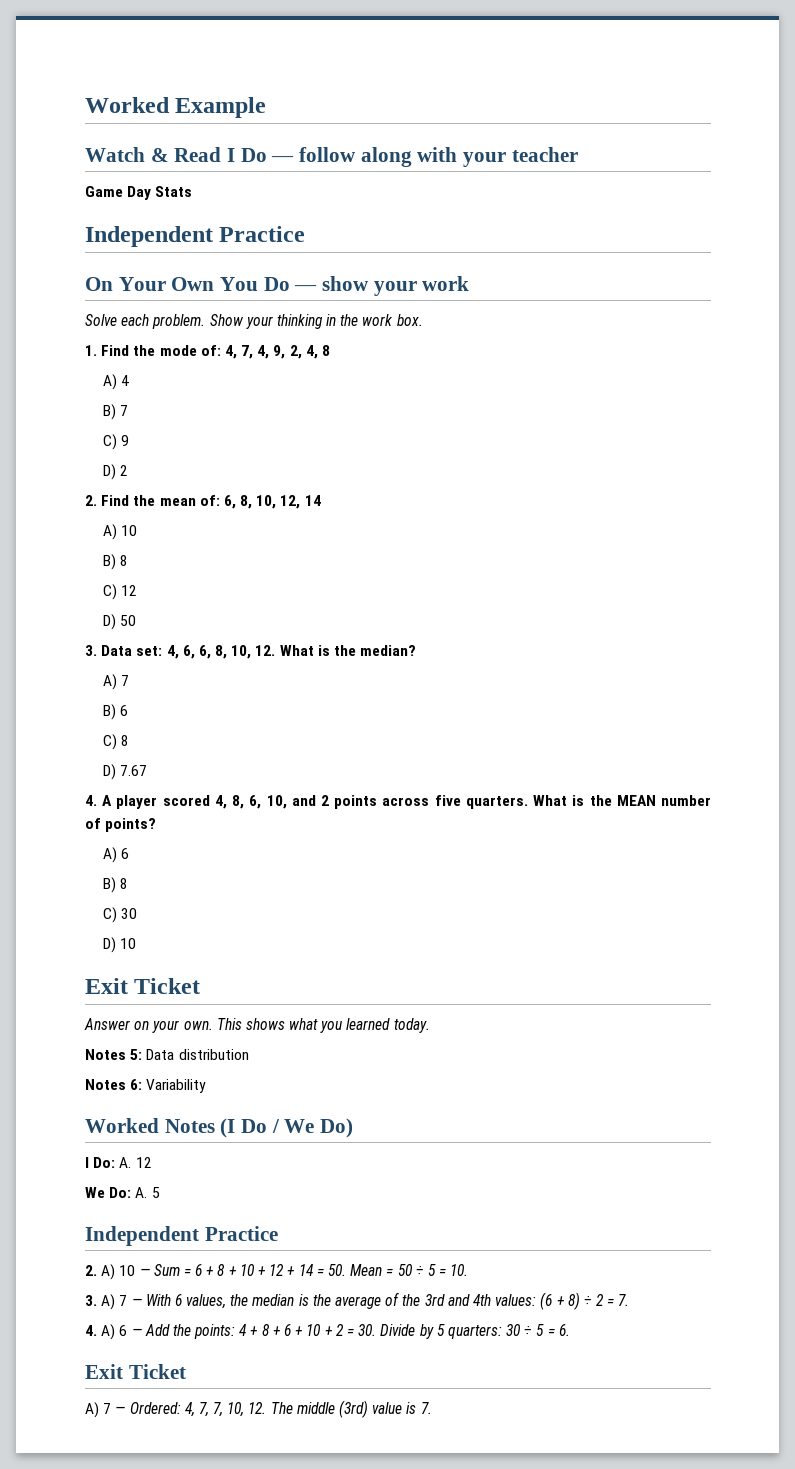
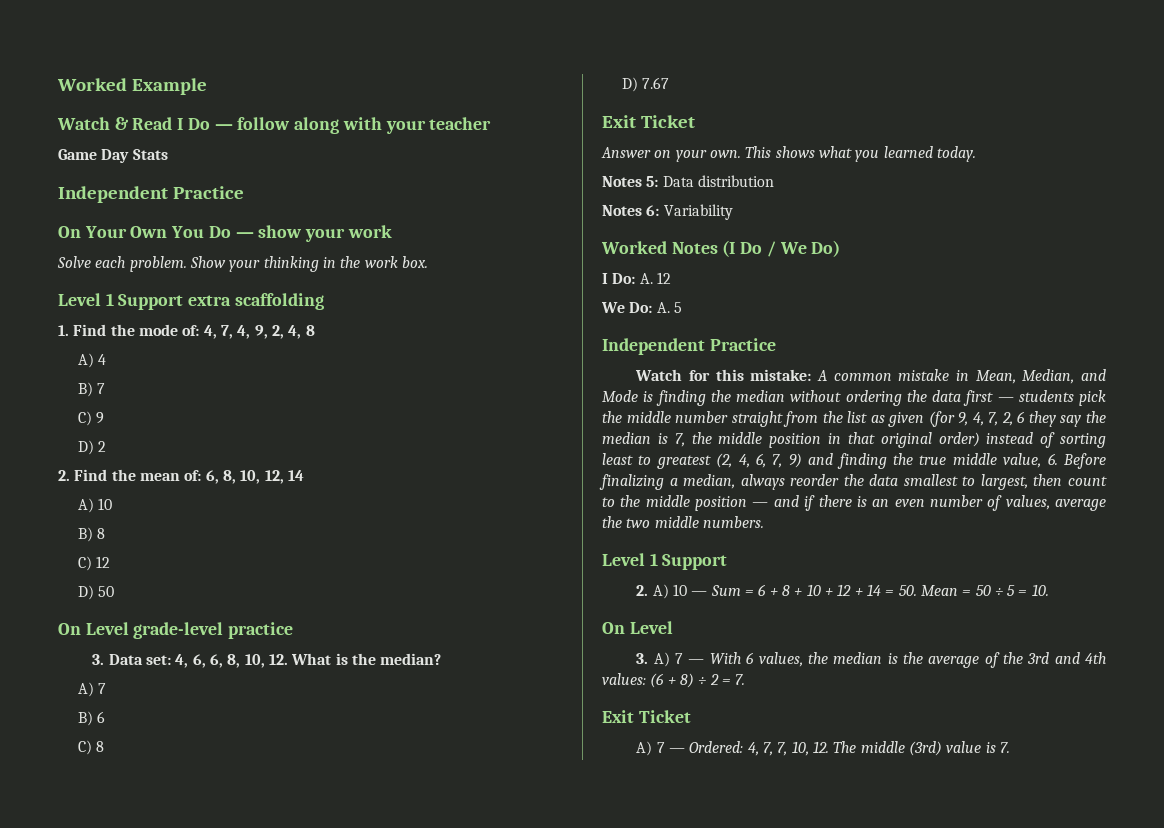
+ Level 1 Support extra scaffolding
+ On Level grade-level practice
- 4. A player scored 4, 8, 6, 10, and 2 points across five quarters. What is the MEAN number of points?
- A) 6
- B) 8
- C) 30
- D) 10
+ Watch for this mistake: A common mistake in Mean, Median, and Mode is finding the median without ordering the data first — students pick the middle number straight from the list as given (for 9, 4, 7, 2, 6 they say the median is 7, the middle position in that original order) instead of sorting least to greatest (2, 4, 6, 7, 9) and finding the true middle value, 6. Before finalizing a median, always reorder the data smallest to largest, then count to the middle position — and if there is an even number of values, average the two middle numbers.
+ Level 1 Support
  2. A) 10 — Sum = 6 + 8 + 10 + 12 + 14 = 50. Mean = 50 ÷ 5 = 10.
+ On Level
- 4. A) 6 — Add the points: 4 + 8 + 6 + 10 + 2 = 30. Divide by 5 quarters: 30 ÷ 5 = 6.

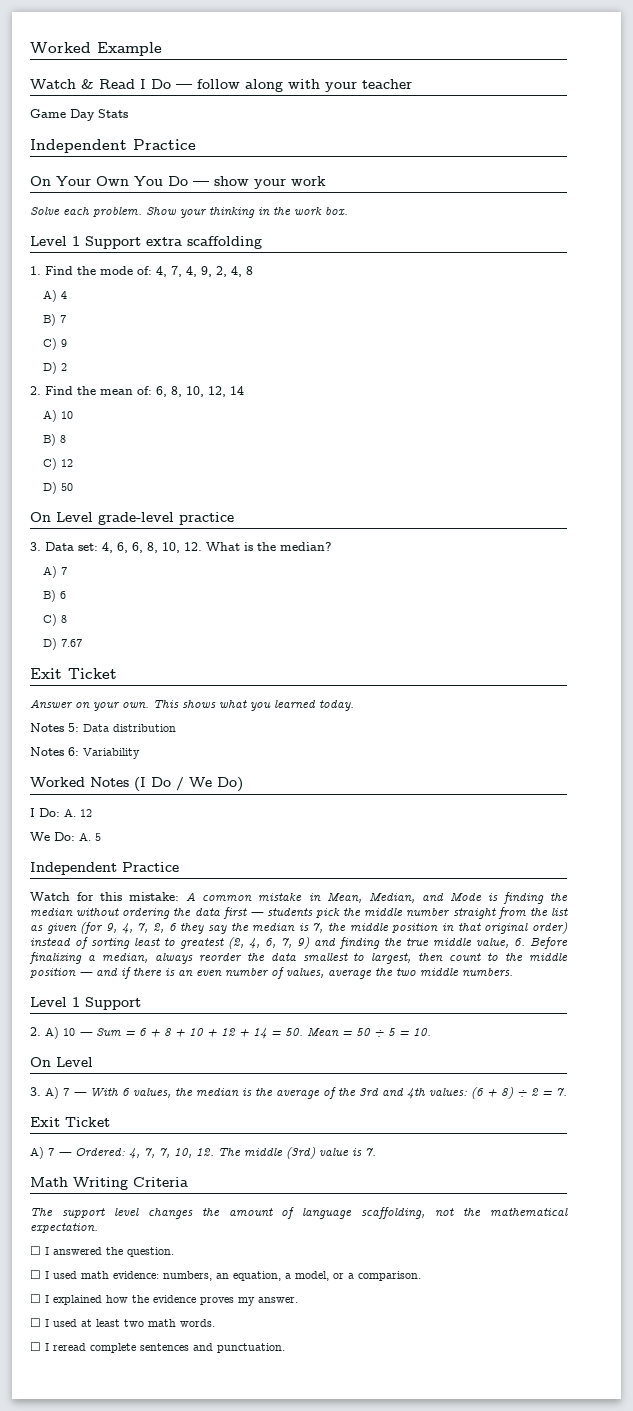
+ Math Writing Criteria
+ The support level changes the amount of language scaffolding, not the mathematical expectation.
+ ☐ I answered the question.
+ ☐ I used math evidence: numbers, an equation, a model, or a comparison.
+ ☐ I explained how the evidence proves my answer.
+ ☐ I used at least two math words.
+ ☐ I reread complete sentences and punctuation.

